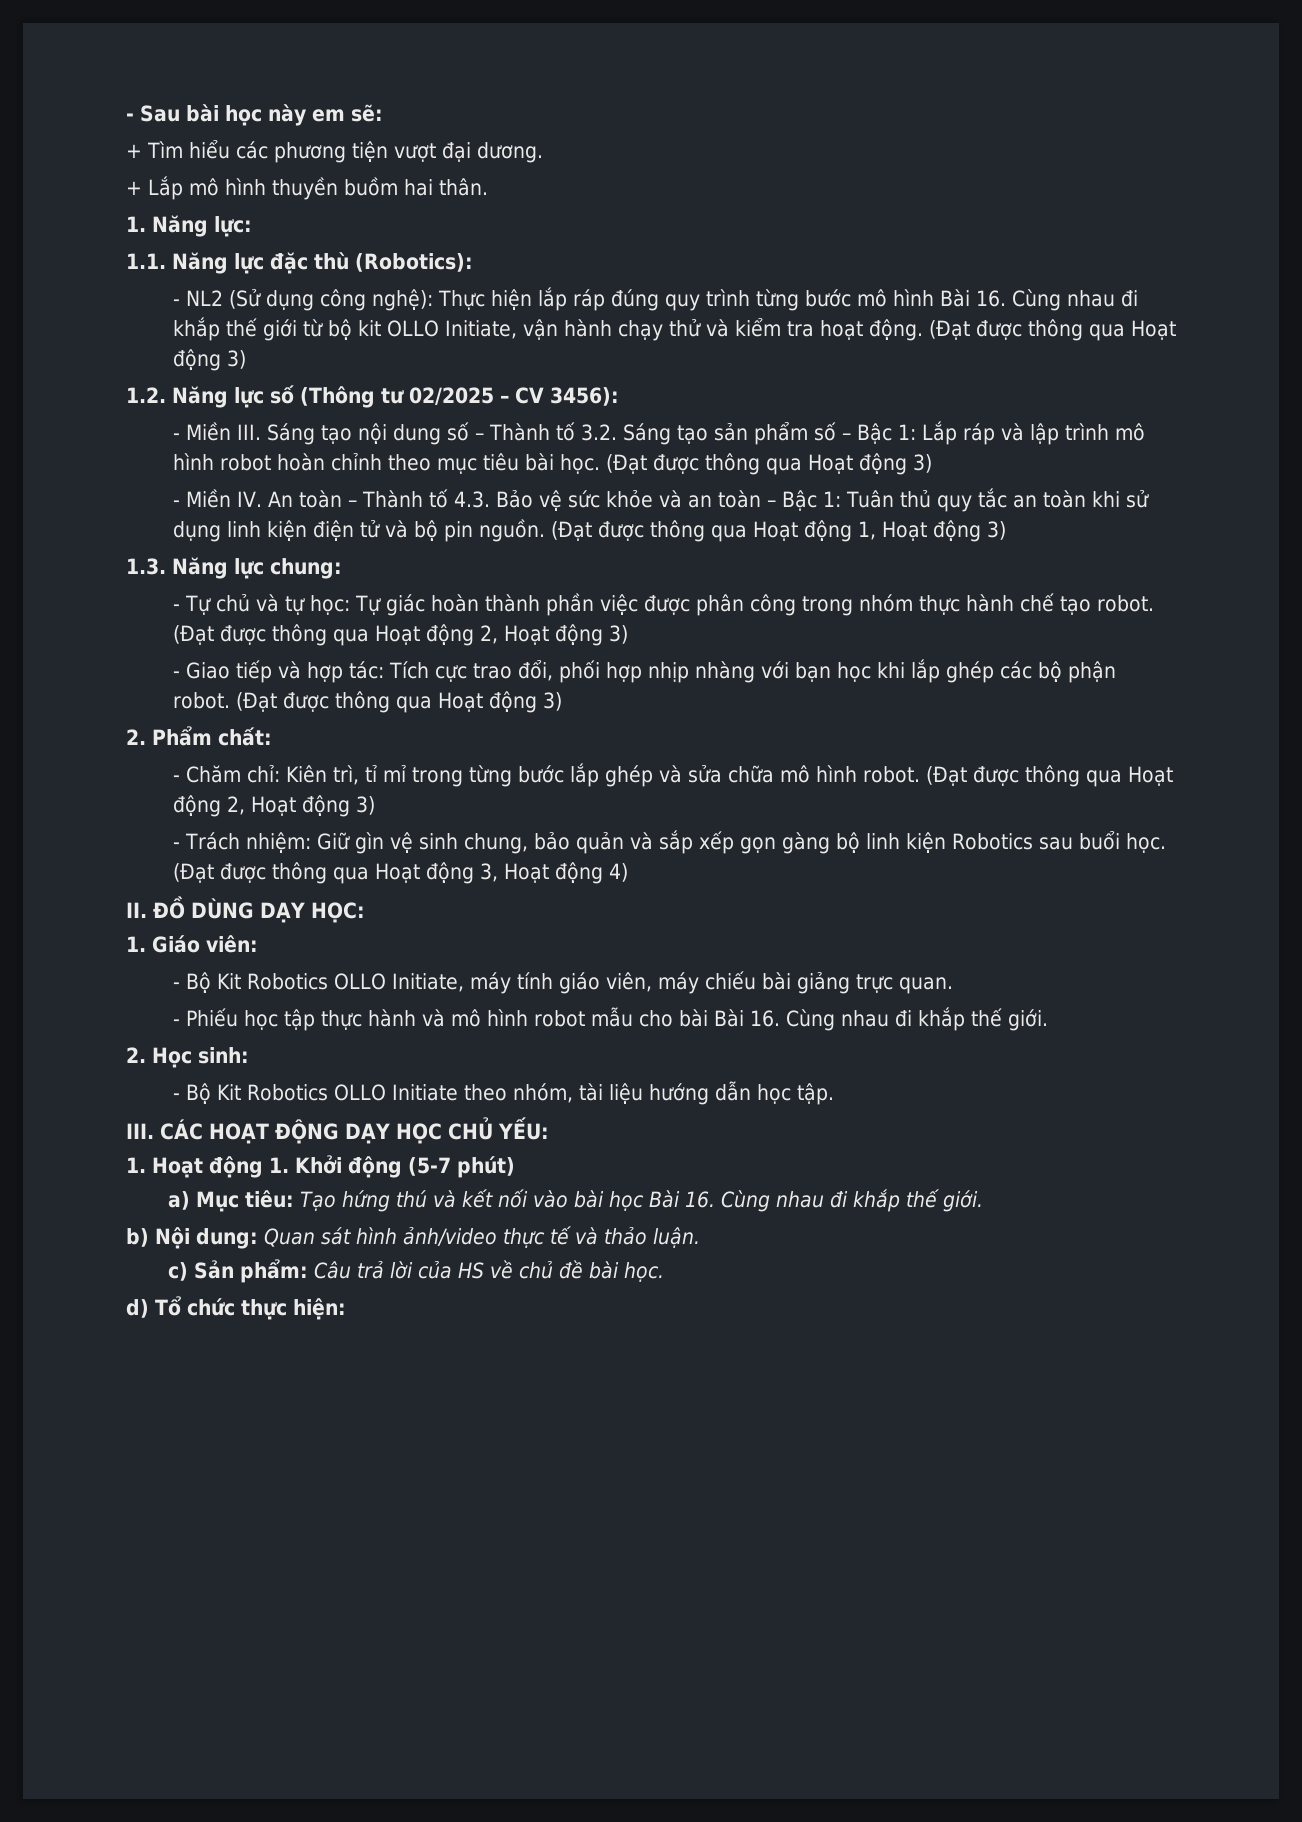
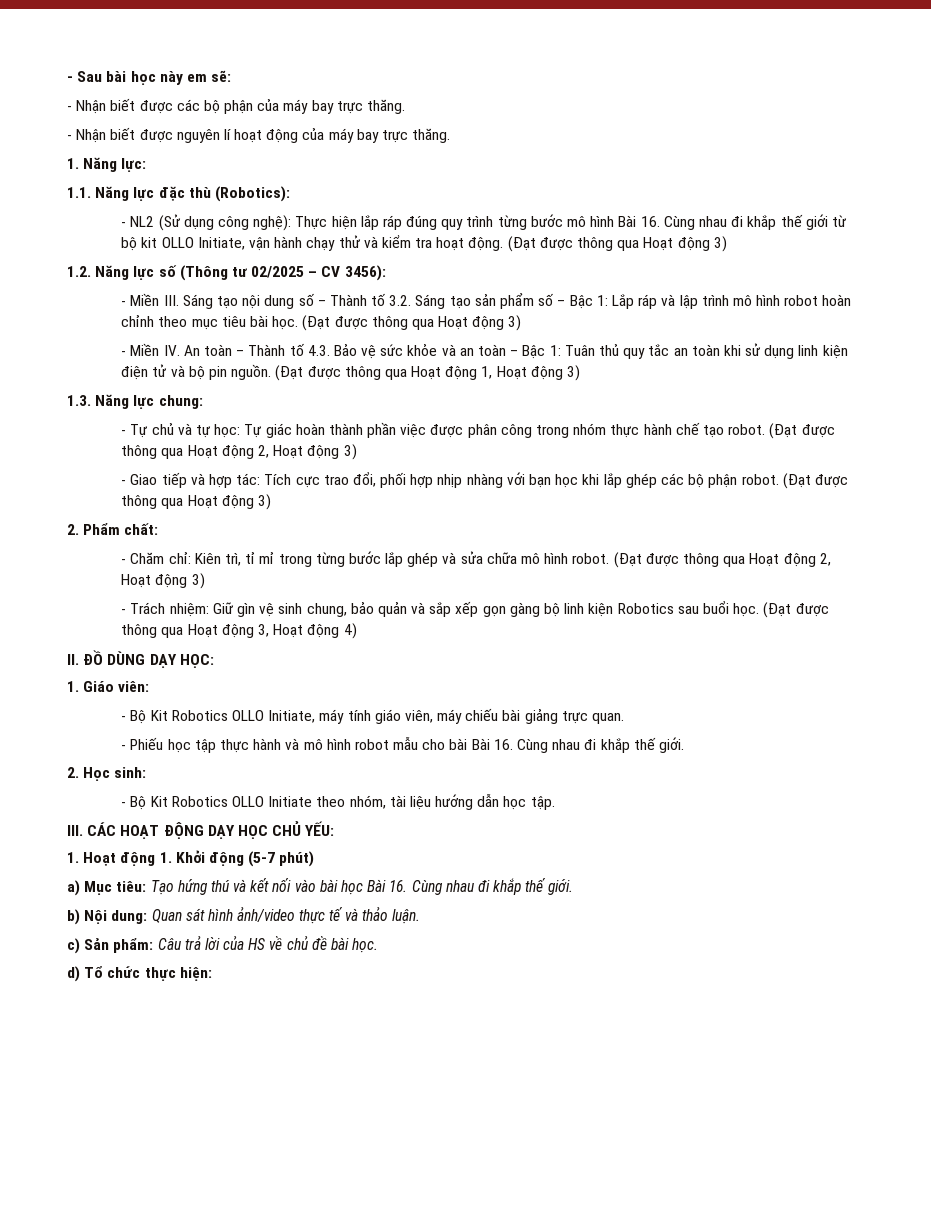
- + Tìm hiểu các phương tiện vượt đại dương.
- + Lắp mô hình thuyền buồm hai thân.
+ - Nhận biết được các bộ phận của máy bay trực thăng.
+ - Nhận biết được nguyên lí hoạt động của máy bay trực thăng.

